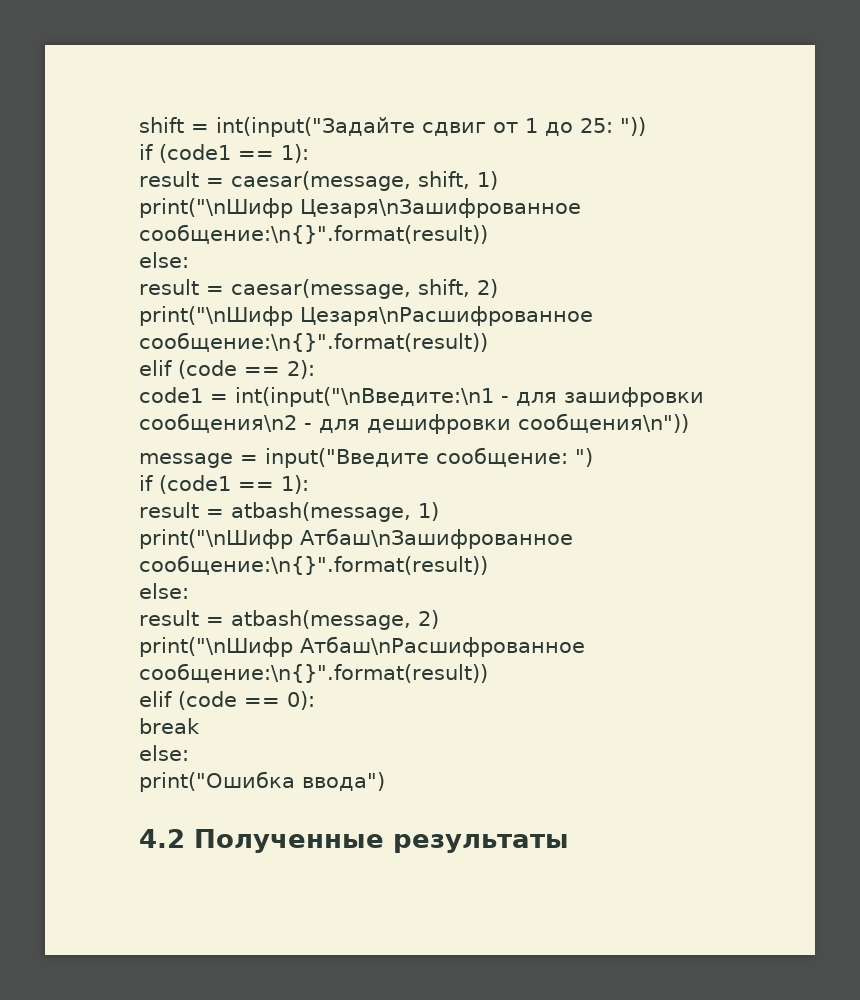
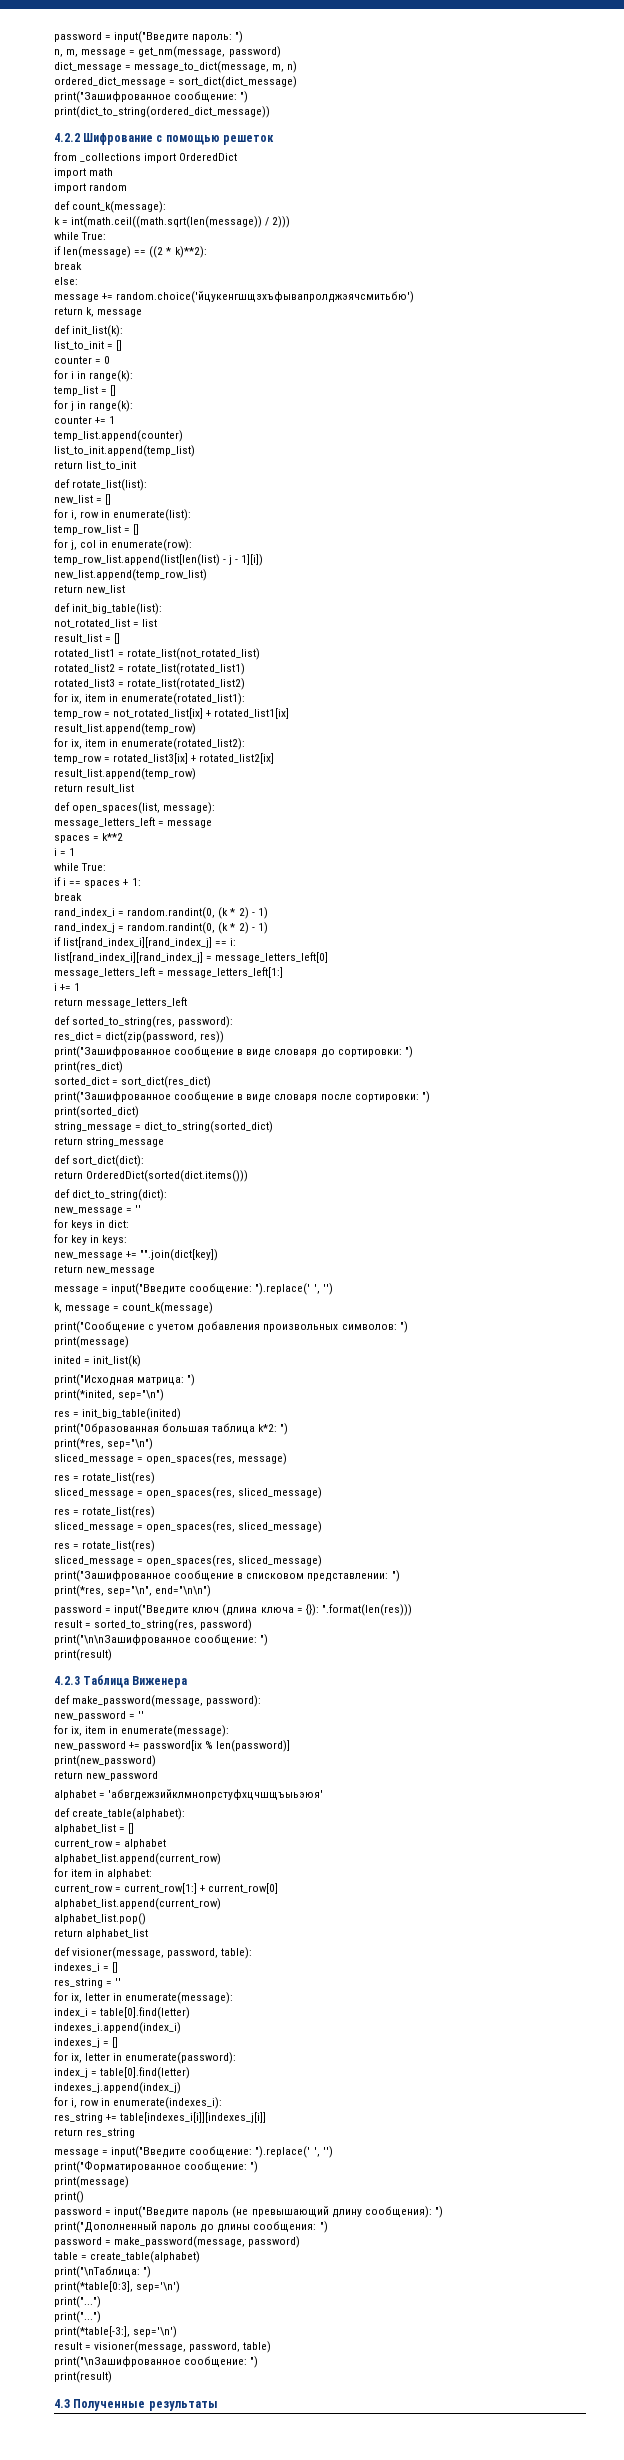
- shift = int(input("Задайте сдвиг от 1 до 25: "))
- if (code1 == 1):
- result = caesar(message, shift, 1)
- print("\nШифр Цезаря\nЗашифрованное сообщение:\n{}".format(result))
- else:
- result = caesar(message, shift, 2)
- print("\nШифр Цезаря\nРасшифрованное сообщение:\n{}".format(result))
- elif (code == 2):
- code1 = int(input("\nВведите:\n1 - для зашифровки сообщения\n2 - для дешифровки сообщения\n"))
- message = input("Введите сообщение: ")
- if (code1 == 1):
- result = atbash(message, 1)
- print("\nШифр Атбаш\nЗашифрованное сообщение:\n{}".format(result))
- else:
- result = atbash(message, 2)
- print("\nШифр Атбаш\nРасшифрованное сообщение:\n{}".format(result))
- elif (code == 0):
+ password = input("Введите пароль: ")
+ n, m, message = get_nm(message, password)
+ dict_message = message_to_dict(message, m, n)
+ ordered_dict_message = sort_dict(dict_message)
+ print("Зашифрованное сообщение: ")
+ print(dict_to_string(ordered_dict_message))
+ 4.2.2 Шифрование с помощью решеток
+ from _collections import OrderedDict
+ import math
+ import random
+ def count_k(message):
+ k = int(math.ceil((math.sqrt(len(message)) / 2)))
+ while True:
+ if len(message) == ((2 * k)**2):
  break
  else:
- print("Ошибка ввода")
- 4.2 Полученные результаты
+ message += random.choice('йцукенгшщзхъфывапролджэячсмитьбю')
+ return k, message
+ def init_list(k):
+ list_to_init = []
+ counter = 0
+ for i in range(k):
+ temp_list = []
+ for j in range(k):
+ counter += 1
+ temp_list.append(counter)
+ list_to_init.append(temp_list)
+ return list_to_init
+ def rotate_list(list):
+ new_list = []
+ for i, row in enumerate(list):
+ temp_row_list = []
+ for j, col in enumerate(row):
+ temp_row_list.append(list[len(list) - j - 1][i])
+ new_list.append(temp_row_list)
+ return new_list
+ def init_big_table(list):
+ not_rotated_list = list
+ result_list = []
+ rotated_list1 = rotate_list(not_rotated_list)
+ rotated_list2 = rotate_list(rotated_list1)
+ rotated_list3 = rotate_list(rotated_list2)
+ for ix, item in enumerate(rotated_list1):
+ temp_row = not_rotated_list[ix] + rotated_list1[ix]
+ result_list.append(temp_row)
+ for ix, item in enumerate(rotated_list2):
+ temp_row = rotated_list3[ix] + rotated_list2[ix]
+ result_list.append(temp_row)
+ return result_list
+ def open_spaces(list, message):
+ message_letters_left = message
+ spaces = k**2
+ i = 1
+ while True:
+ if i == spaces + 1:
+ break
+ rand_index_i = random.randint(0, (k * 2) - 1)
+ rand_index_j = random.randint(0, (k * 2) - 1)
+ if list[rand_index_i][rand_index_j] == i:
+ list[rand_index_i][rand_index_j] = message_letters_left[0]
+ message_letters_left = message_letters_left[1:]
+ i += 1
+ return message_letters_left
+ def sorted_to_string(res, password):
+ res_dict = dict(zip(password, res))
+ print("Зашифрованное сообщение в виде словаря до сортировки: ")
+ print(res_dict)
+ sorted_dict = sort_dict(res_dict)
+ print("Зашифрованное сообщение в виде словаря после сортировки: ")
+ print(sorted_dict)
+ string_message = dict_to_string(sorted_dict)
+ return string_message
+ def sort_dict(dict):
+ return OrderedDict(sorted(dict.items()))
+ def dict_to_string(dict):
+ new_message = ''
+ for keys in dict:
+ for key in keys:
+ new_message += "".join(dict[key])
+ return new_message
+ message = input("Введите сообщение: ").replace(' ', '')
+ k, message = count_k(message)
+ print("Сообщение с учетом добавления произвольных символов: ")
+ print(message)
+ inited = init_list(k)
+ print("Исходная матрица: ")
+ print(*inited, sep="\n")
+ res = init_big_table(inited)
+ print("Образованная большая таблица k*2: ")
+ print(*res, sep="\n")
+ sliced_message = open_spaces(res, message)
+ res = rotate_list(res)
+ sliced_message = open_spaces(res, sliced_message)
+ res = rotate_list(res)
+ sliced_message = open_spaces(res, sliced_message)
+ res = rotate_list(res)
+ sliced_message = open_spaces(res, sliced_message)
+ print("Зашифрованное сообщение в списковом представлении: ")
+ print(*res, sep="\n", end="\n\n")
+ password = input("Введите ключ (длина ключа = {}): ".format(len(res)))
+ result = sorted_to_string(res, password)
+ print("\n\nЗашифрованное сообщение: ")
+ print(result)
+ 4.2.3 Таблица Виженера
+ def make_password(message, password):
+ new_password = ''
+ for ix, item in enumerate(message):
+ new_password += password[ix % len(password)]
+ print(new_password)
+ return new_password
+ alphabet = 'абвгдежзийклмнопрстуфхцчшщъыьэюя'
+ def create_table(alphabet):
+ alphabet_list = []
+ current_row = alphabet
+ alphabet_list.append(current_row)
+ for item in alphabet:
+ current_row = current_row[1:] + current_row[0]
+ alphabet_list.append(current_row)
+ alphabet_list.pop()
+ return alphabet_list
+ def visioner(message, password, table):
+ indexes_i = []
+ res_string = ''
+ for ix, letter in enumerate(message):
+ index_i = table[0].find(letter)
+ indexes_i.append(index_i)
+ indexes_j = []
+ for ix, letter in enumerate(password):
+ index_j = table[0].find(letter)
+ indexes_j.append(index_j)
+ for i, row in enumerate(indexes_i):
+ res_string += table[indexes_i[i]][indexes_j[i]]
+ return res_string
+ message = input("Введите сообщение: ").replace(' ', '')
+ print("Форматированное сообщение: ")
+ print(message)
+ print()
+ password = input("Введите пароль (не превышающий длину сообщения): ")
+ print("Дополненный пароль до длины сообщения: ")
+ password = make_password(message, password)
+ table = create_table(alphabet)
+ print("\nТаблица: ")
+ print(*table[0:3], sep='\n')
+ print("...")
+ print("...")
+ print(*table[-3:], sep='\n')
+ result = visioner(message, password, table)
+ print("\nЗашифрованное сообщение: ")
+ print(result)
+ 4.3 Полученные результаты

